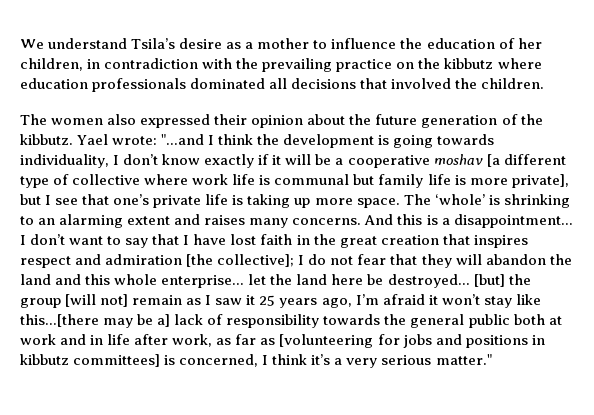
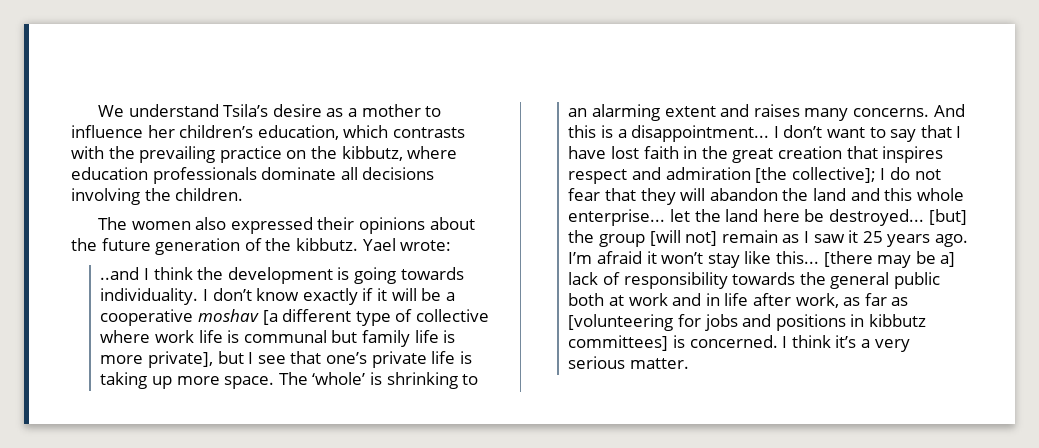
- We understand Tsila’s desire as a mother to influence the education of her children, in contradiction with the prevailing practice on the kibbutz where education professionals dominated all decisions that involved the children.
+ We understand Tsila’s desire as a mother to influence her children’s education, which contrasts with the prevailing practice on the kibbutz, where education professionals dominate all decisions involving the children.
- The women also expressed their opinion about the future generation of the kibbutz.
+ The women also expressed their opinions about the future generation of the kibbutz.
- Yael wrote: "...and I think the development is going towards individuality, I don’t know exactly if it will be a cooperative moshav [a different type of collective where work life is communal but family life is more private], but I see that one’s private life is taking up more space.
+ Yael wrote:
+ ..and I think the development is going towards individuality. I don’t know exactly if it will be a cooperative moshav [a different type of collective where work life is communal but family life is more private], but I see that one’s private life is taking up more space.
- [but] the group [will not] remain as I saw it 25 years ago, I’m afraid it won’t stay like this...[there may be a] lack of responsibility towards the general public both at work and in life after work, as far as [volunteering for jobs and positions in kibbutz committees] is concerned, I think it’s a very serious matter."
+ [but] the group [will not] remain as I saw it 25 years ago. I’m afraid it won’t stay like this... [there may be a] lack of responsibility towards the general public both at work and in life after work, as far as [volunteering for jobs and positions in kibbutz committees] is concerned. I think it’s a very serious matter.

